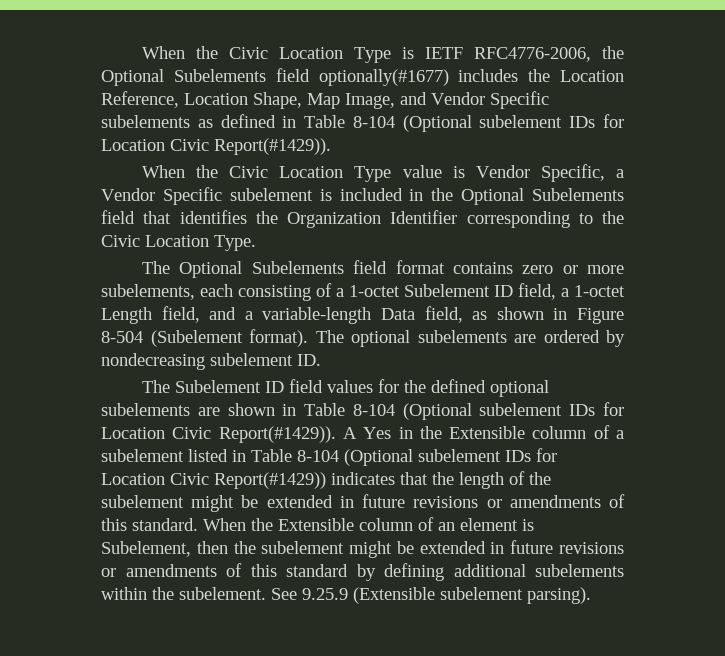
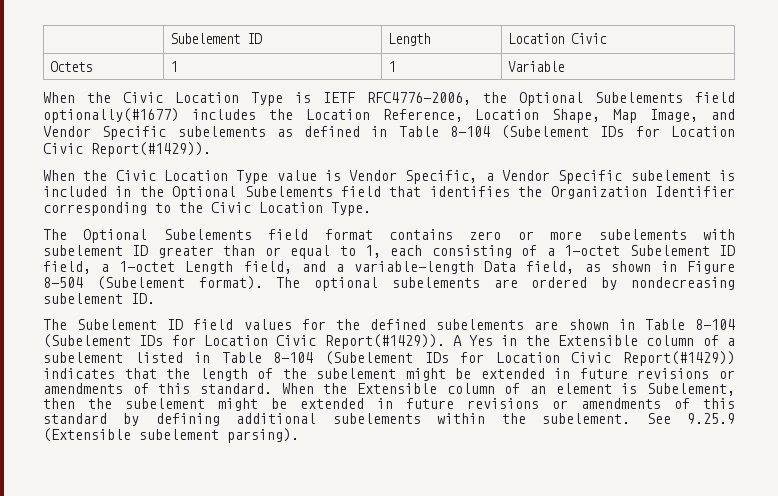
+ | Subelement ID | Length | Location Civic
+ Octets | 1 | 1 | Variable
- When the Civic Location Type is IETF RFC4776-2006, the Optional Subelements field optionally(#1677) includes the Location Reference, Location Shape, Map Image, and Vendor Specific subelements as defined in Table 8-104 (Optional subelement IDs for Location Civic Report(#1429)).
+ When the Civic Location Type is IETF RFC4776-2006, the Optional Subelements field optionally(#1677) includes the Location Reference, Location Shape, Map Image, and Vendor Specific subelements as defined in Table 8-104 (Subelement IDs for Location Civic Report(#1429)).
- The Optional Subelements field format contains zero or more subelements, each consisting of a 1-octet Subelement ID field, a 1-octet Length field, and a variable-length Data field, as shown in Figure 8-504 (Subelement format).
+ The Optional Subelements field format contains zero or more subelements with subelement ID greater than or equal to 1, each consisting of a 1-octet Subelement ID field, a 1-octet Length field, and a variable-length Data field, as shown in Figure 8-504 (Subelement format).
- The Subelement ID field values for the defined optional subelements are shown in Table 8-104 (Optional subelement IDs for Location Civic Report(#1429)).
+ The Subelement ID field values for the defined subelements are shown in Table 8-104 (Subelement IDs for Location Civic Report(#1429)).
- A Yes in the Extensible column of a subelement listed in Table 8-104 (Optional subelement IDs for Location Civic Report(#1429)) indicates that the length of the subelement might be extended in future revisions or amendments of this standard.
+ A Yes in the Extensible column of a subelement listed in Table 8-104 (Subelement IDs for Location Civic Report(#1429)) indicates that the length of the subelement might be extended in future revisions or amendments of this standard.

